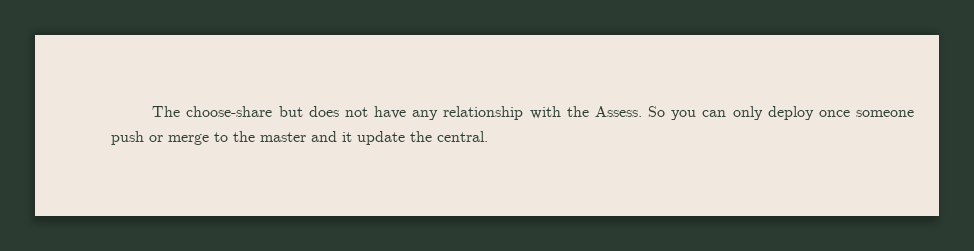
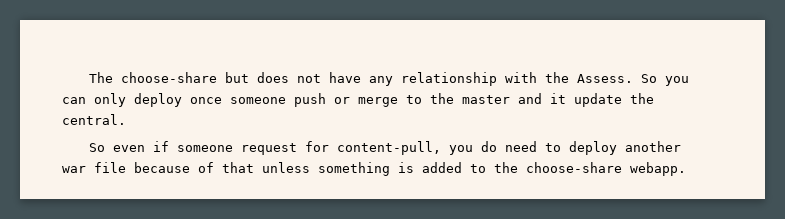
+ So even if someone request for content-pull, you do need to deploy another war file because of that unless something is added to the choose-share webapp.

